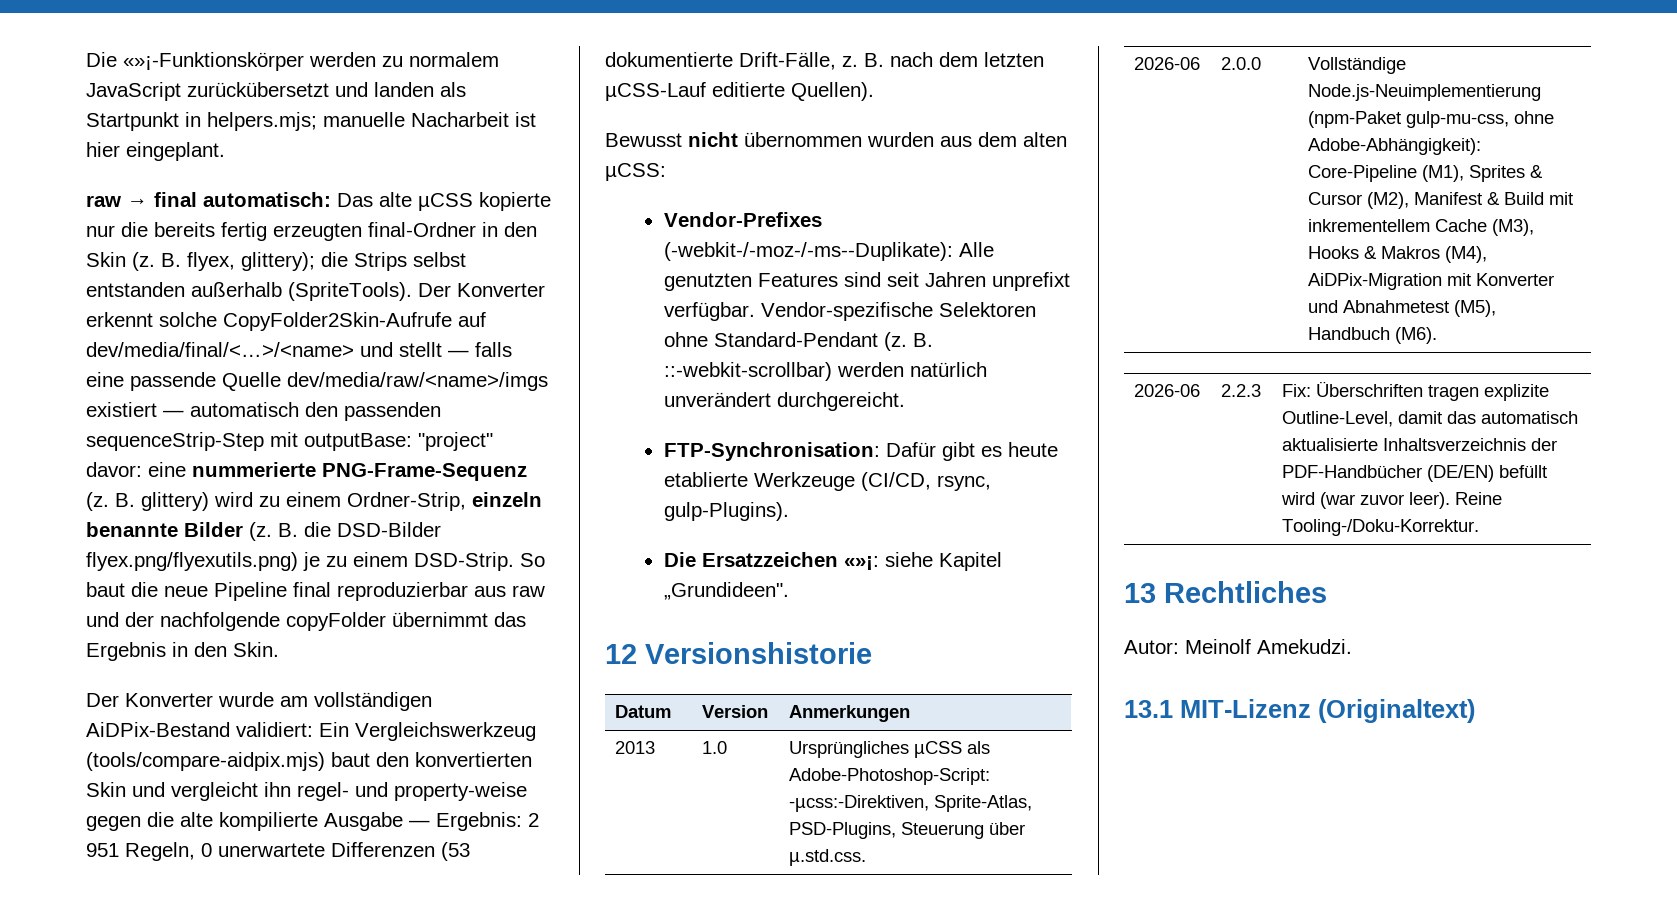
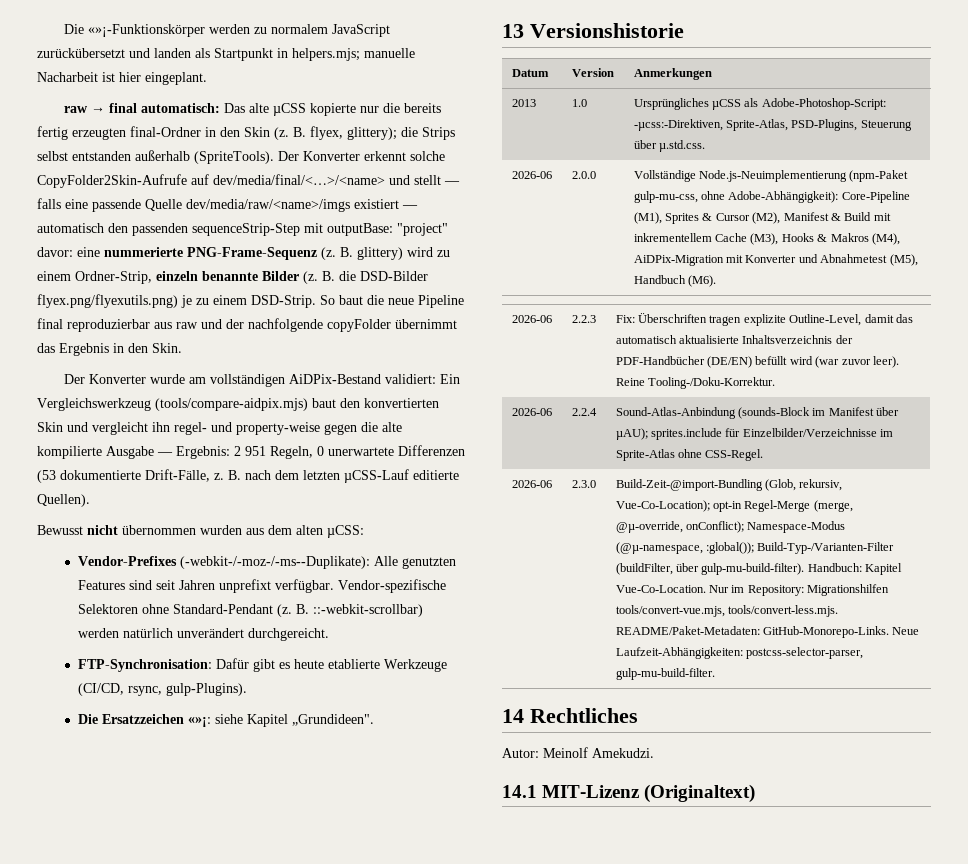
- 12 Versionshistorie
+ 13 Versionshistorie
- 13 Rechtliches
+ 2026-06 | 2.2.4 | Sound-Atlas-Anbindung (sounds-Block im Manifest über µAU); sprites.include für Einzelbilder/Verzeichnisse im Sprite-Atlas ohne CSS-Regel.
+ 2026-06 | 2.3.0 | Build-Zeit-@import-Bundling (Glob, rekursiv, Vue-Co-Location); opt-in Regel-Merge (merge, @µ-override, onConflict); Namespace-Modus (@µ-namespace, :global()); Build-Typ-/Varianten-Filter (buildFilter, über gulp-mu-build-filter). Handbuch: Kapitel Vue-Co-Location. Nur im Repository: Migrationshilfen tools/convert-vue.mjs, tools/convert-less.mjs. README/Paket-Metadaten: GitHub-Monorepo-Links. Neue Laufzeit-Abhängigkeiten: postcss-selector-parser, gulp-mu-build-filter.
+ 14 Rechtliches
- 13.1 MIT-Lizenz (Originaltext)
+ 14.1 MIT-Lizenz (Originaltext)

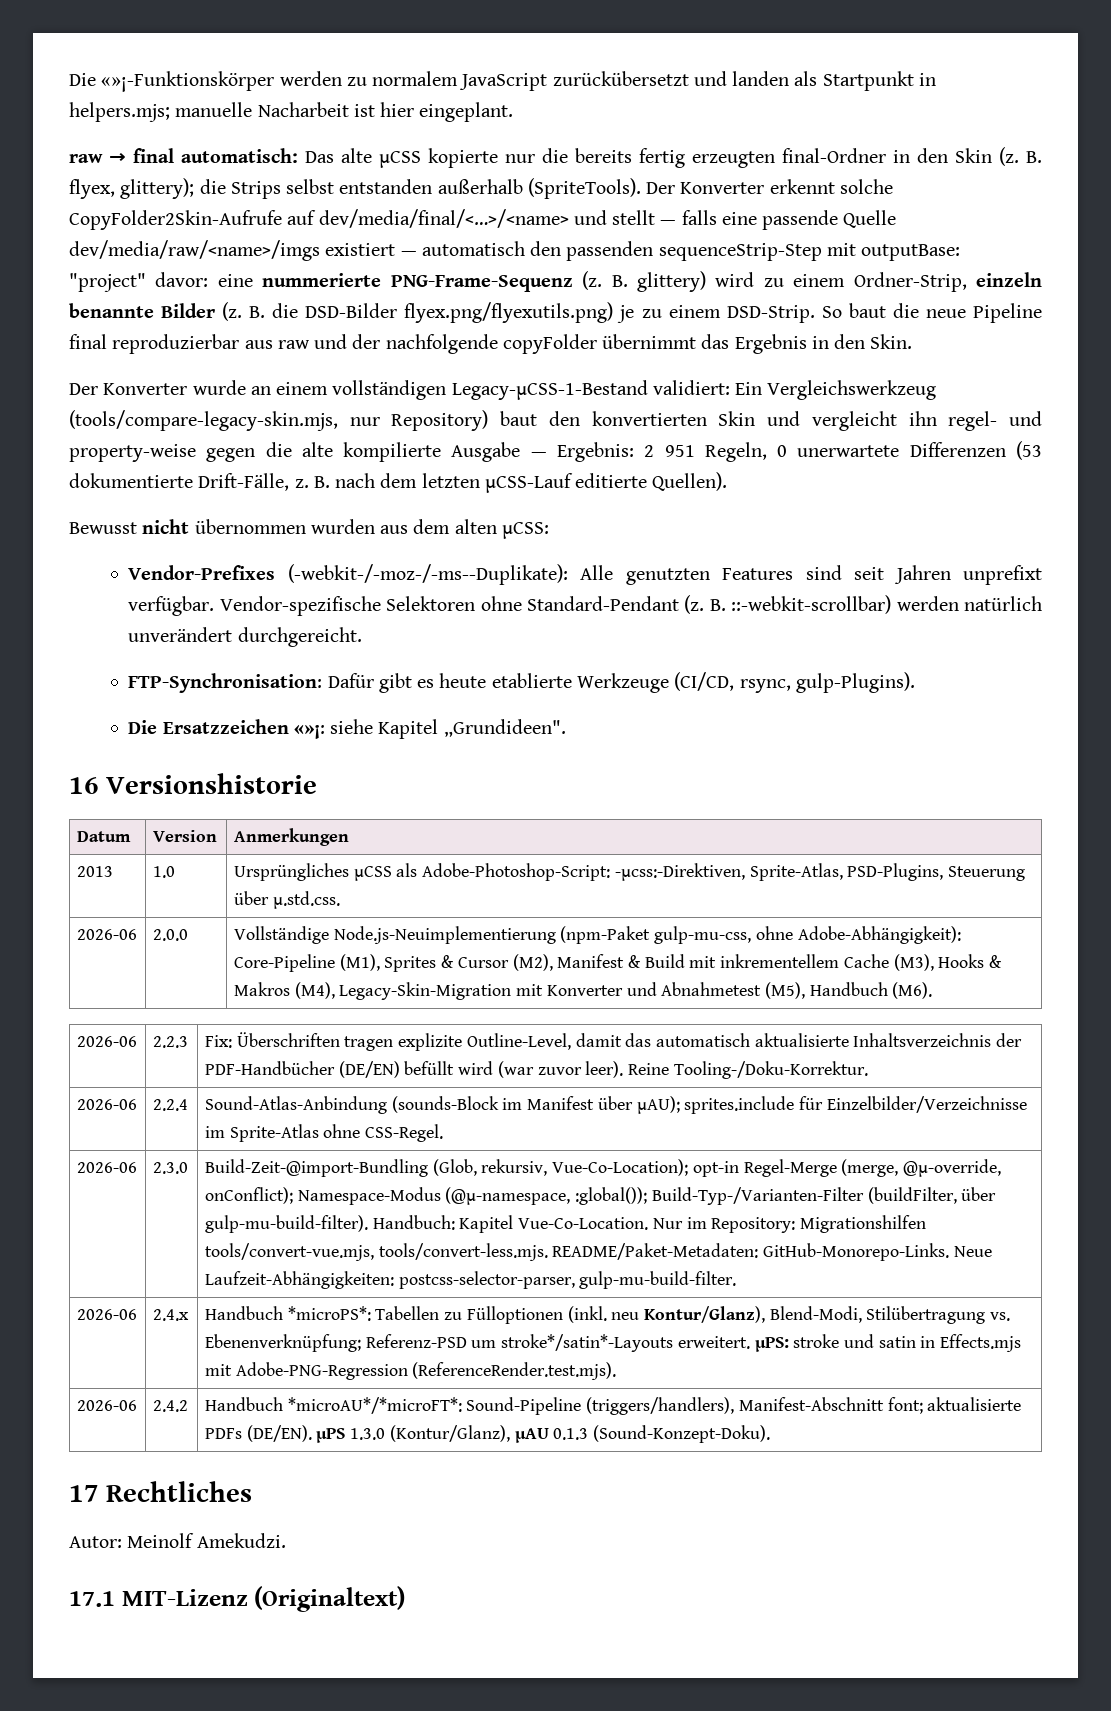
- Der Konverter wurde am vollständigen AiDPix-Bestand validiert: Ein Vergleichswerkzeug (tools/compare-aidpix.mjs) baut den konvertierten Skin und vergleicht ihn regel- und property-weise gegen die alte kompilierte Ausgabe — Ergebnis: 2 951 Regeln, 0 unerwartete Differenzen (53 dokumentierte Drift-Fälle, z.
+ Der Konverter wurde an einem vollständigen Legacy-µCSS-1-Bestand validiert: Ein Vergleichswerkzeug (tools/compare-legacy-skin.mjs, nur Repository) baut den konvertierten Skin und vergleicht ihn regel- und property-weise gegen die alte kompilierte Ausgabe — Ergebnis: 2 951 Regeln, 0 unerwartete Differenzen (53 dokumentierte Drift-Fälle, z.
- 13 Versionshistorie
+ 16 Versionshistorie
- 2026-06 | 2.0.0 | Vollständige Node.js-Neuimplementierung (npm-Paket gulp-mu-css, ohne Adobe-Abhängigkeit): Core-Pipeline (M1), Sprites & Cursor (M2), Manifest & Build mit inkrementellem Cache (M3), Hooks & Makros (M4), AiDPix-Migration mit Konverter und Abnahmetest (M5), Handbuch (M6).
+ 2026-06 | 2.0.0 | Vollständige Node.js-Neuimplementierung (npm-Paket gulp-mu-css, ohne Adobe-Abhängigkeit): Core-Pipeline (M1), Sprites & Cursor (M2), Manifest & Build mit inkrementellem Cache (M3), Hooks & Makros (M4), Legacy-Skin-Migration mit Konverter und Abnahmetest (M5), Handbuch (M6).
- 14 Rechtliches
+ 2026-06 | 2.4.x | Handbuch *microPS*: Tabellen zu Fülloptionen (inkl. neu Kontur/Glanz), Blend-Modi, Stilübertragung vs. Ebenenverknüpfung; Referenz-PSD um stroke*/satin*-Layouts erweitert. µPS: stroke und satin in Effects.mjs mit Adobe-PNG-Regression (ReferenceRender.test.mjs).
+ 2026-06 | 2.4.2 | Handbuch *microAU*/*microFT*: Sound-Pipeline (triggers/handlers), Manifest-Abschnitt font; aktualisierte PDFs (DE/EN). µPS 1.3.0 (Kontur/Glanz), µAU 0.1.3 (Sound-Konzept-Doku).
+ 17 Rechtliches
- 14.1 MIT-Lizenz (Originaltext)
+ 17.1 MIT-Lizenz (Originaltext)

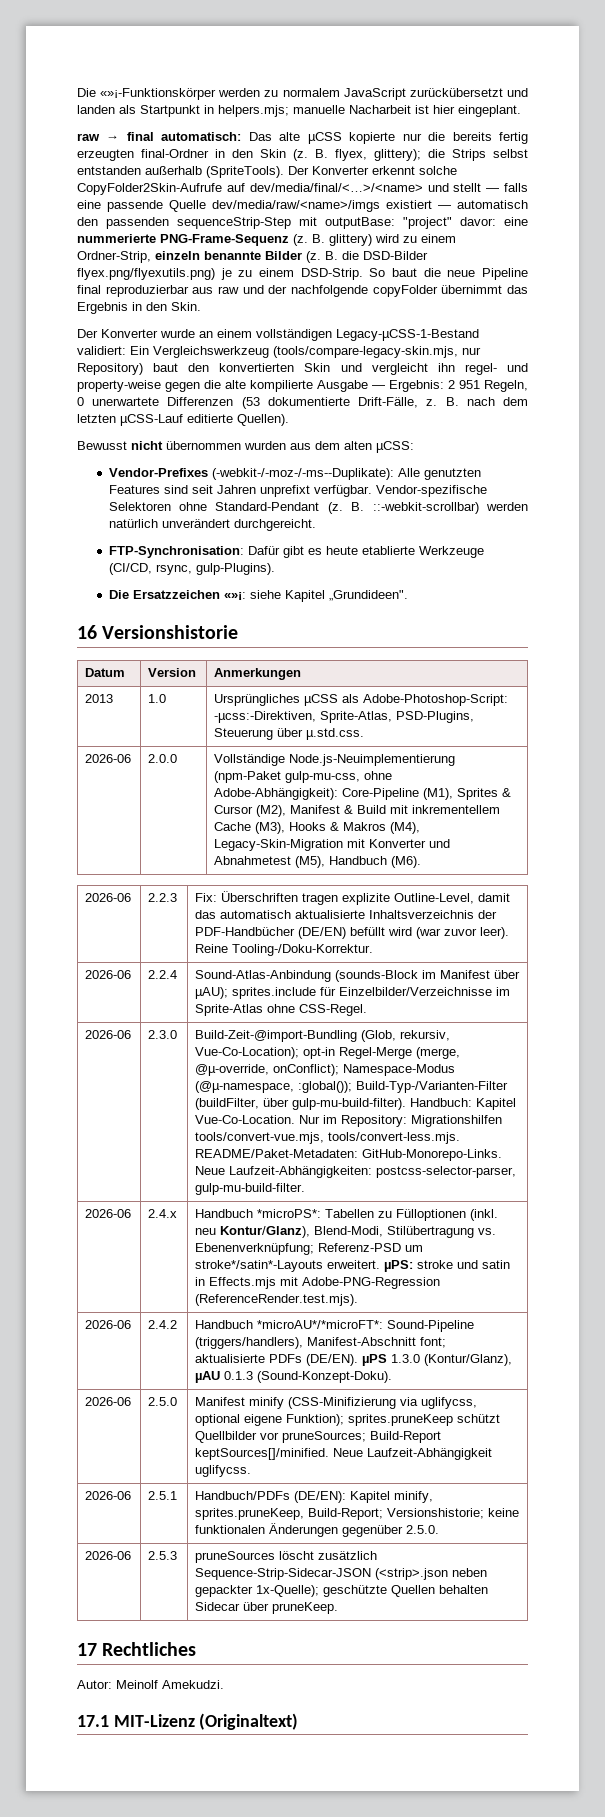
+ 2026-06 | 2.5.0 | Manifest minify (CSS-Minifizierung via uglifycss, optional eigene Funktion); sprites.pruneKeep schützt Quellbilder vor pruneSources; Build-Report keptSources[]/minified. Neue Laufzeit-Abhängigkeit uglifycss.
+ 2026-06 | 2.5.1 | Handbuch/PDFs (DE/EN): Kapitel minify, sprites.pruneKeep, Build-Report; Versionshistorie; keine funktionalen Änderungen gegenüber 2.5.0.
+ 2026-06 | 2.5.3 | pruneSources löscht zusätzlich Sequence-Strip-Sidecar-JSON (<strip>.json neben gepackter 1x-Quelle); geschützte Quellen behalten Sidecar über pruneKeep.

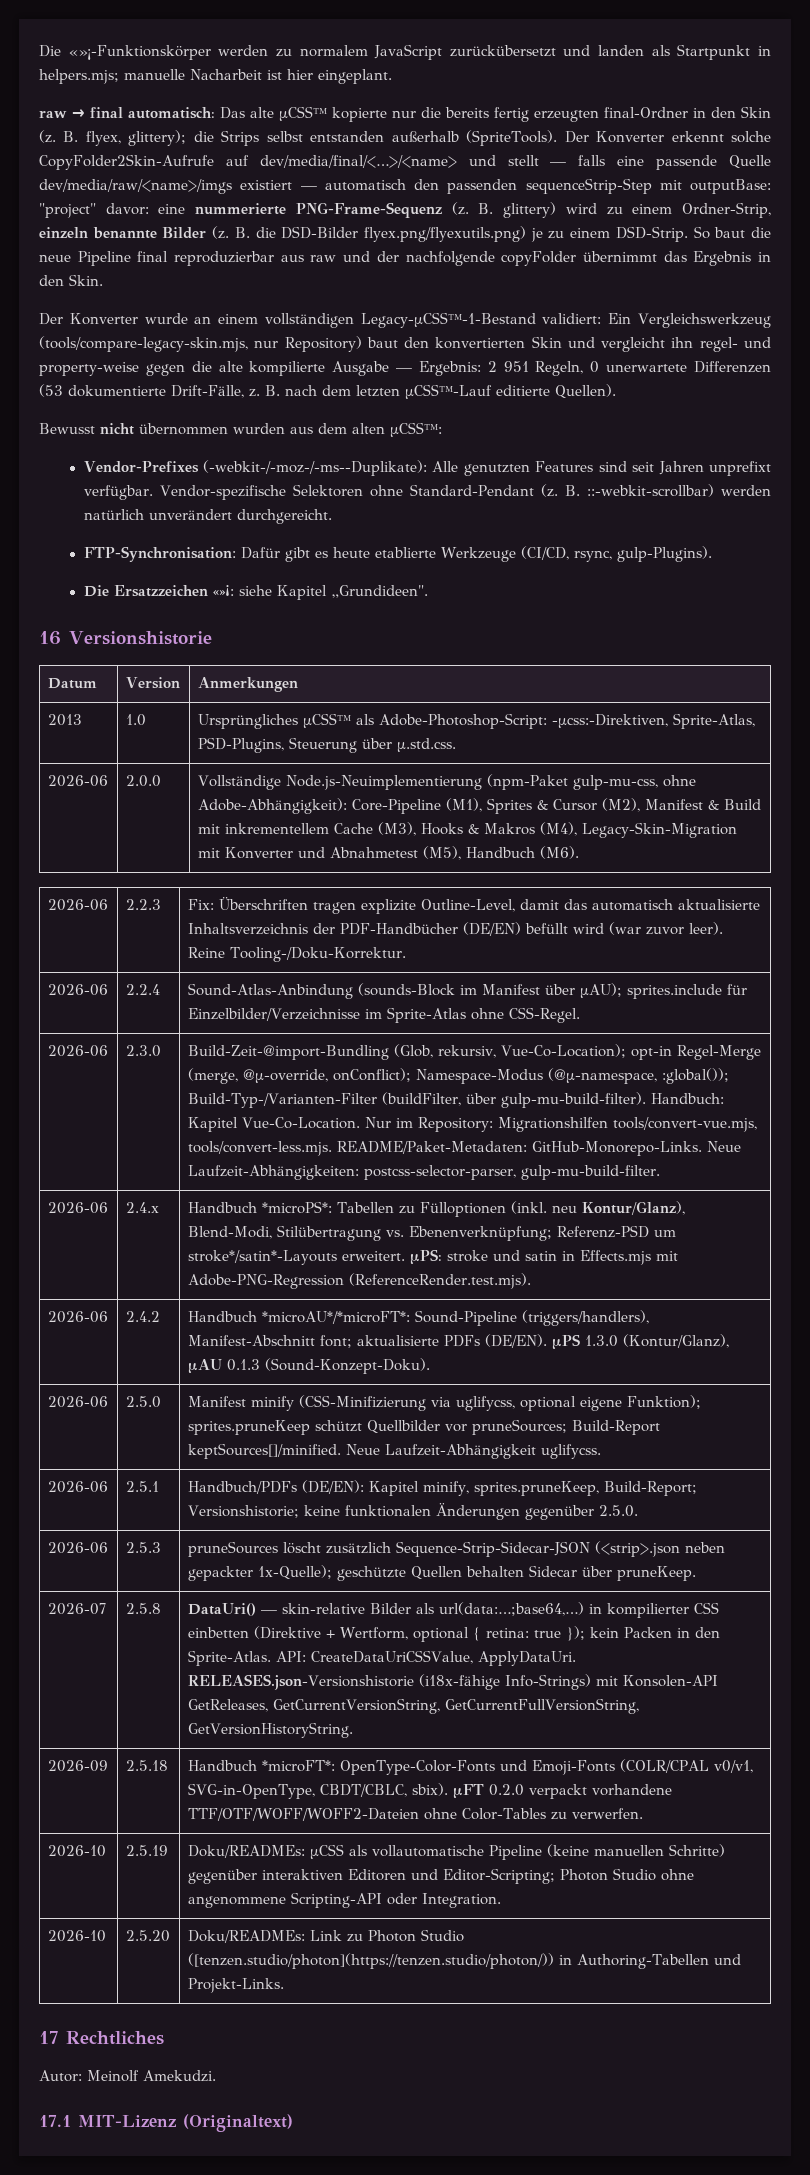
- raw → final automatisch: Das alte µCSS kopierte nur die bereits fertig erzeugten final-Ordner in den Skin (z.
+ raw → final automatisch: Das alte µCSS™ kopierte nur die bereits fertig erzeugten final-Ordner in den Skin (z.
- Der Konverter wurde an einem vollständigen Legacy-µCSS-1-Bestand validiert: Ein Vergleichswerkzeug (tools/compare-legacy-skin.mjs, nur Repository) baut den konvertierten Skin und vergleicht ihn regel- und property-weise gegen die alte kompilierte Ausgabe — Ergebnis: 2 951 Regeln, 0 unerwartete Differenzen (53 dokumentierte Drift-Fälle, z.
+ Der Konverter wurde an einem vollständigen Legacy-µCSS™-1-Bestand validiert: Ein Vergleichswerkzeug (tools/compare-legacy-skin.mjs, nur Repository) baut den konvertierten Skin und vergleicht ihn regel- und property-weise gegen die alte kompilierte Ausgabe — Ergebnis: 2 951 Regeln, 0 unerwartete Differenzen (53 dokumentierte Drift-Fälle, z.
- B. nach dem letzten µCSS-Lauf editierte Quellen).
+ B. nach dem letzten µCSS™-Lauf editierte Quellen).
- Bewusst nicht übernommen wurden aus dem alten µCSS:
+ Bewusst nicht übernommen wurden aus dem alten µCSS™:
- 2013 | 1.0 | Ursprüngliches µCSS als Adobe-Photoshop-Script: -µcss:-Direktiven, Sprite-Atlas, PSD-Plugins, Steuerung über µ.std.css.
+ 2013 | 1.0 | Ursprüngliches µCSS™ als Adobe-Photoshop-Script: -µcss:-Direktiven, Sprite-Atlas, PSD-Plugins, Steuerung über µ.std.css.
+ 2026-07 | 2.5.8 | DataUri() — skin-relative Bilder als url(data:…;base64,…) in kompilierter CSS einbetten (Direktive + Wertform, optional { retina: true }); kein Packen in den Sprite-Atlas. API: CreateDataUriCSSValue, ApplyDataUri. RELEASES.json-Versionshistorie (i18x-fähige Info-Strings) mit Konsolen-API GetReleases, GetCurrentVersionString, GetCurrentFullVersionString, GetVersionHistoryString.
+ 2026-09 | 2.5.18 | Handbuch *microFT*: OpenType-Color-Fonts und Emoji-Fonts (COLR/CPAL v0/v1, SVG-in-OpenType, CBDT/CBLC, sbix). µFT 0.2.0 verpackt vorhandene TTF/OTF/WOFF/WOFF2-Dateien ohne Color-Tables zu verwerfen.
+ 2026-10 | 2.5.19 | Doku/READMEs: µCSS als vollautomatische Pipeline (keine manuellen Schritte) gegenüber interaktiven Editoren und Editor-Scripting; Photon Studio ohne angenommene Scripting-API oder Integration.
+ 2026-10 | 2.5.20 | Doku/READMEs: Link zu Photon Studio ([tenzen.studio/photon](https://tenzen.studio/photon/)) in Authoring-Tabellen und Projekt-Links.

